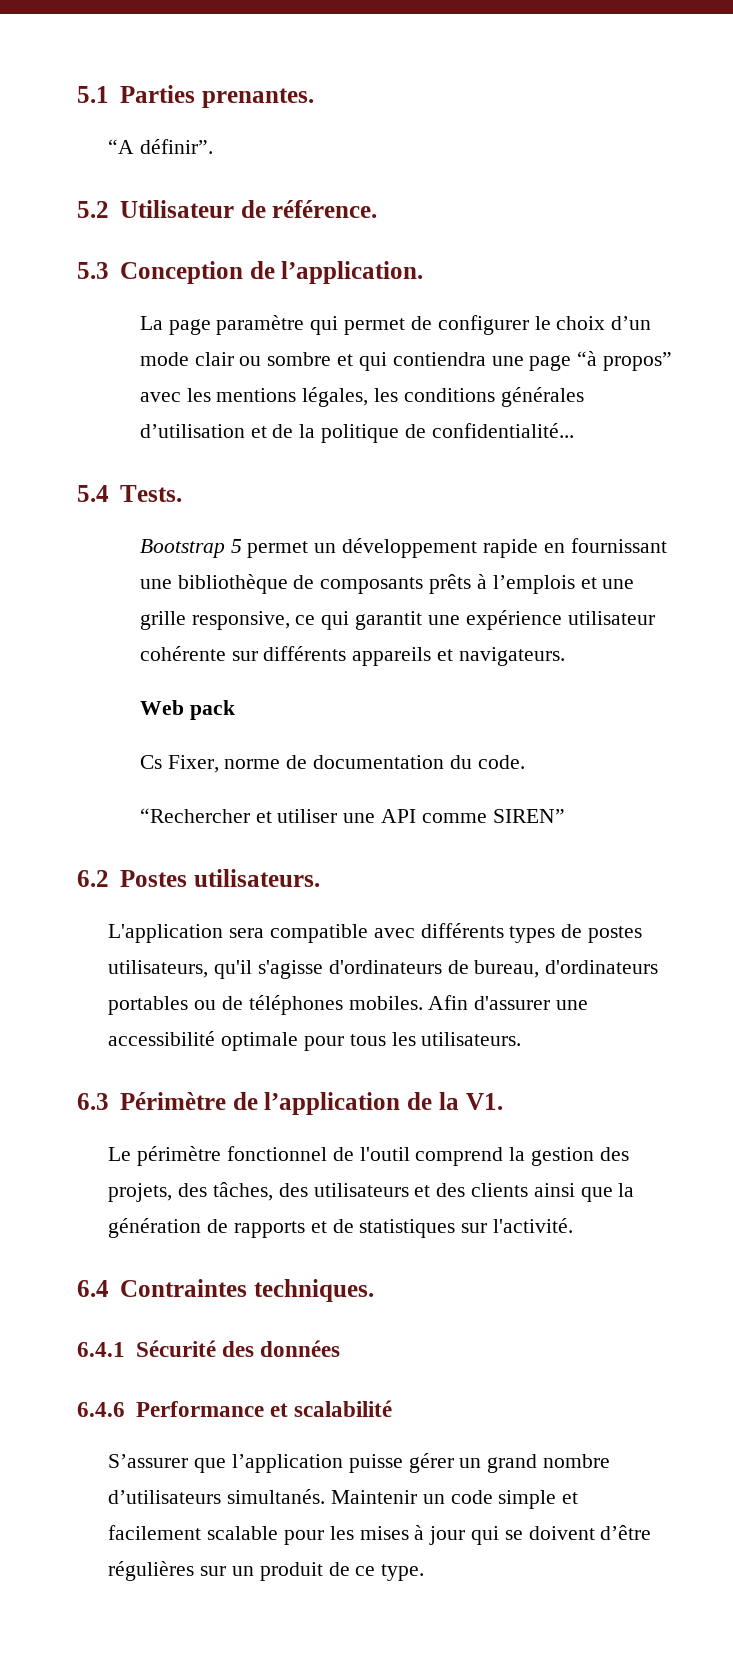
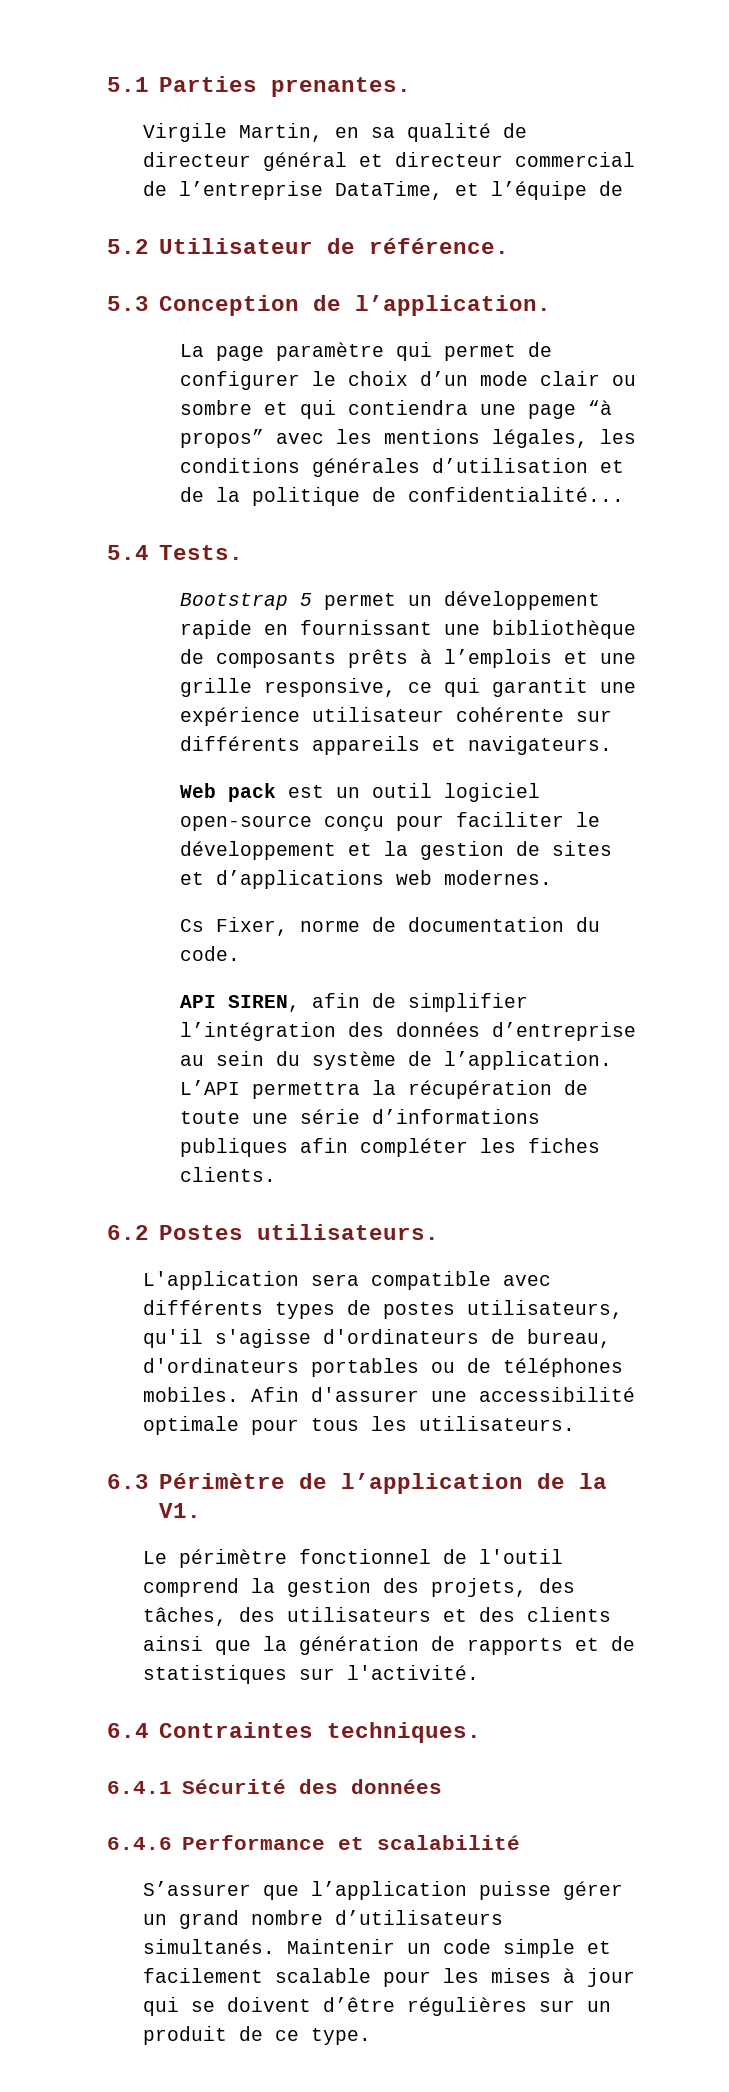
- “A définir”.
+ Virgile Martin, en sa qualité de directeur général et directeur commercial de l’entreprise DataTime, et l’équipe de
- Web pack
+ Web pack est un outil logiciel open-source conçu pour faciliter le développement et la gestion de sites et d’applications web modernes.
- “Rechercher et utiliser une API comme SIREN”
+ API SIREN, afin de simplifier l’intégration des données d’entreprise au sein du système de l’application. L’API permettra la récupération de toute une série d’informations publiques afin compléter les fiches clients.

